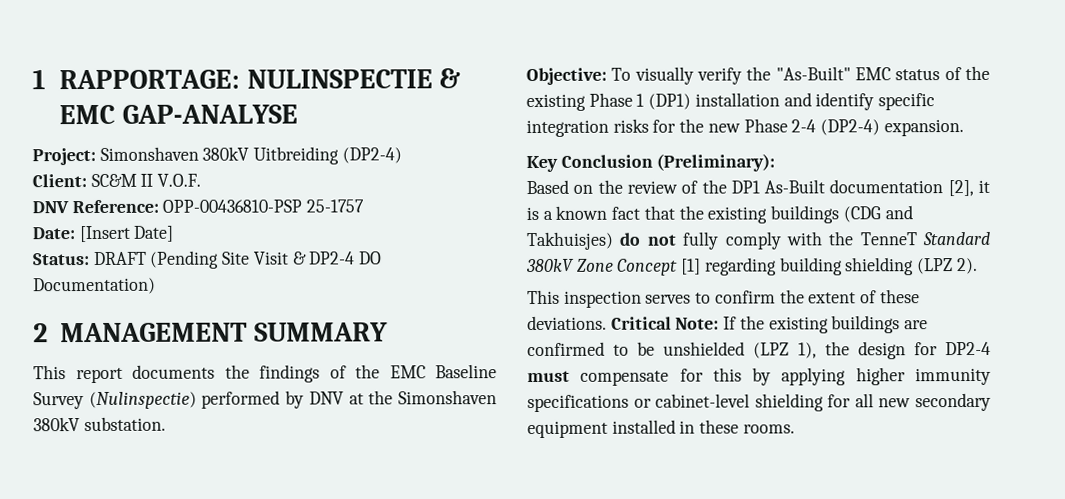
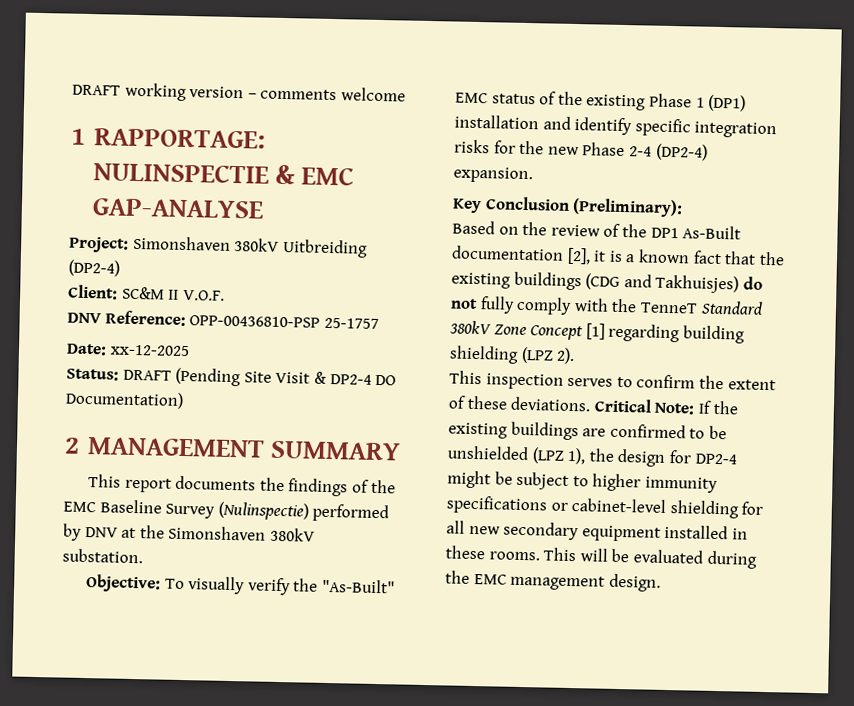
+ DRAFT working version – comments welcome
- Date: [Insert Date]
+ Date: xx-12-2025
- Critical Note: If the existing buildings are confirmed to be unshielded (LPZ 1), the design for DP2-4 must compensate for this by applying higher immunity specifications or cabinet-level shielding for all new secondary equipment installed in these rooms.
+ Critical Note: If the existing buildings are confirmed to be unshielded (LPZ 1), the design for DP2-4 might be subject to higher immunity specifications or cabinet-level shielding for all new secondary equipment installed in these rooms.
+ This will be evaluated during the EMC management design.

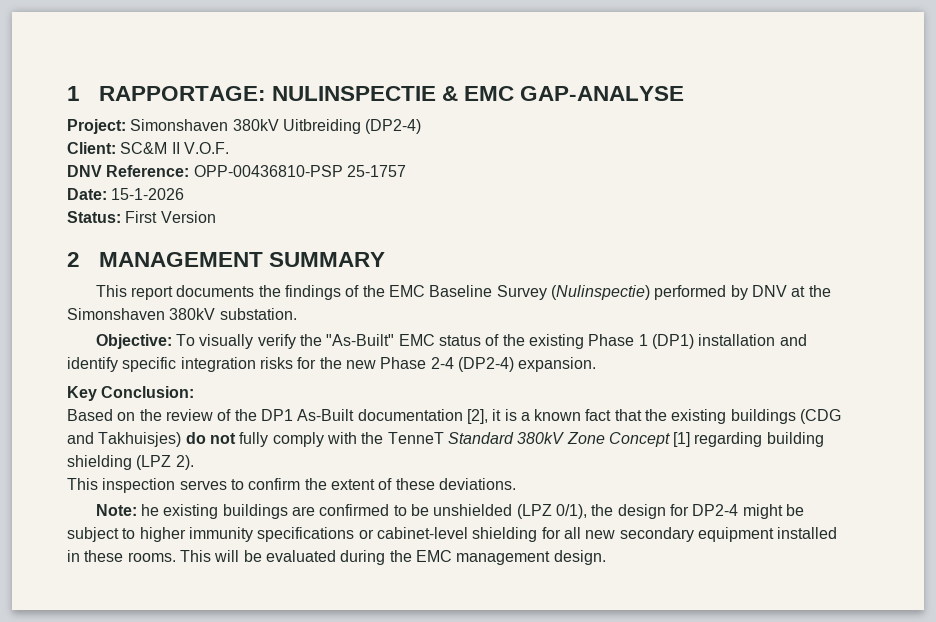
- DRAFT working version – comments welcome
- Date: xx-12-2025
+ Date: 15-1-2026
- Status: DRAFT (Pending Site Visit & DP2-4 DO Documentation)
+ Status: First Version
- Key Conclusion (Preliminary):
+ Key Conclusion:
- This inspection serves to confirm the extent of these deviations. Critical Note: If the existing buildings are confirmed to be unshielded (LPZ 1), the design for DP2-4 might be subject to higher immunity specifications or cabinet-level shielding for all new secondary equipment installed in these rooms.
+ This inspection serves to confirm the extent of these deviations.
+ Note: he existing buildings are confirmed to be unshielded (LPZ 0/1), the design for DP2-4 might be subject to higher immunity specifications or cabinet-level shielding for all new secondary equipment installed in these rooms.

